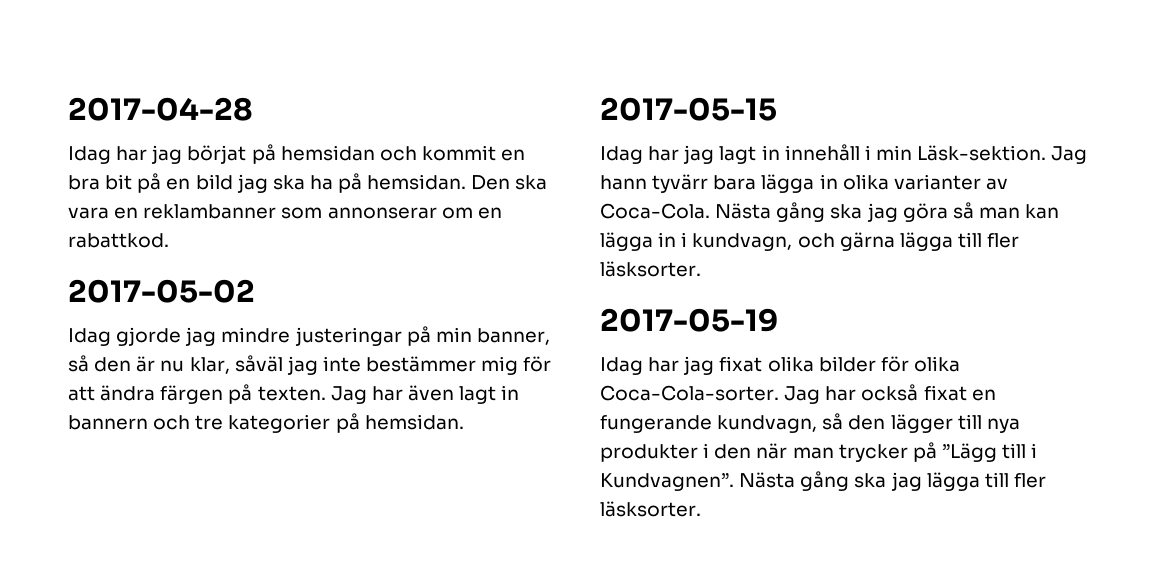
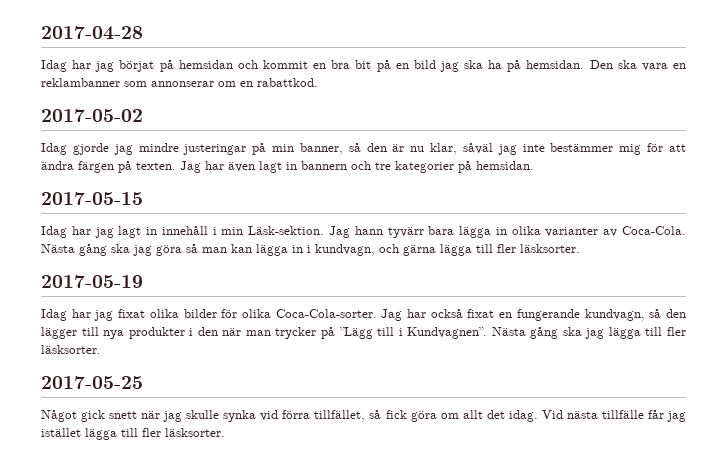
+ 2017-05-25
+ Något gick snett när jag skulle synka vid förra tillfället, så fick göra om allt det idag. Vid nästa tillfälle får jag istället lägga till fler läsksorter.

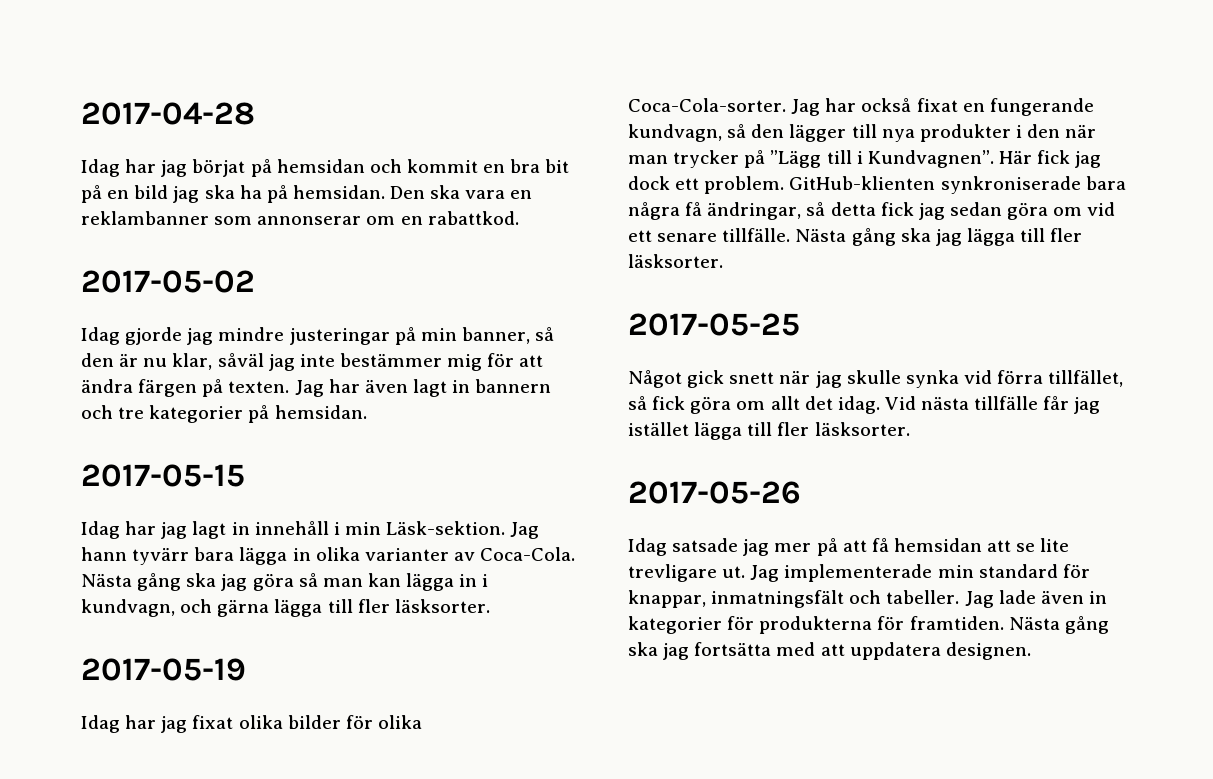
+ Här fick jag dock ett problem. GitHub-klienten synkroniserade bara några få ändringar, så detta fick jag sedan göra om vid ett senare tillfälle.
+ 2017-05-26
+ Idag satsade jag mer på att få hemsidan att se lite trevligare ut. Jag implementerade min standard för knappar, inmatningsfält och tabeller. Jag lade även in kategorier för produkterna för framtiden. Nästa gång ska jag fortsätta med att uppdatera designen.

